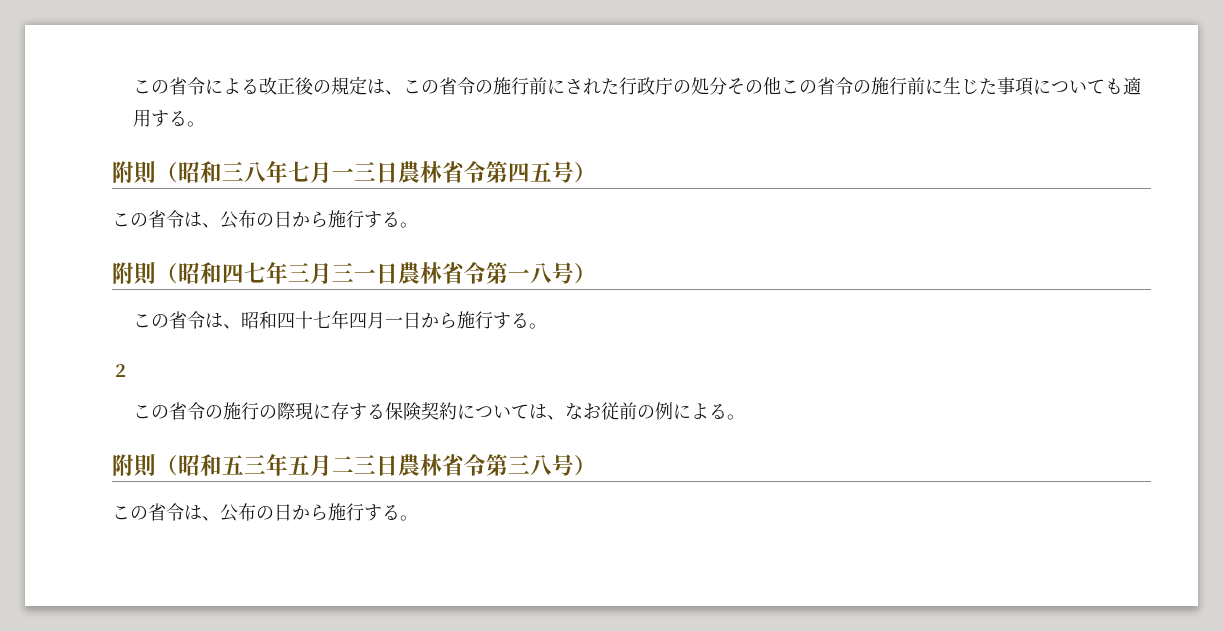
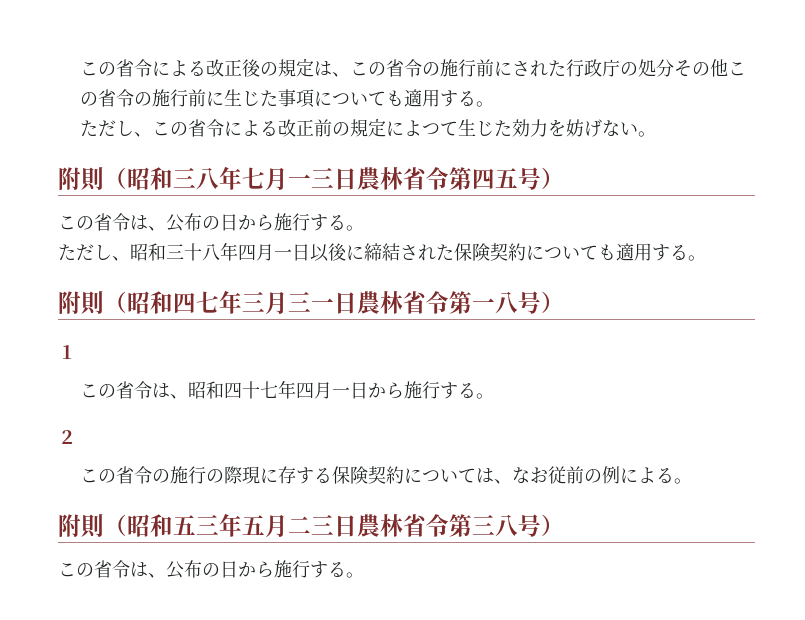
+ ただし、この省令による改正前の規定によつて生じた効力を妨げない。
+ ただし、昭和三十八年四月一日以後に締結された保険契約についても適用する。
+ １

